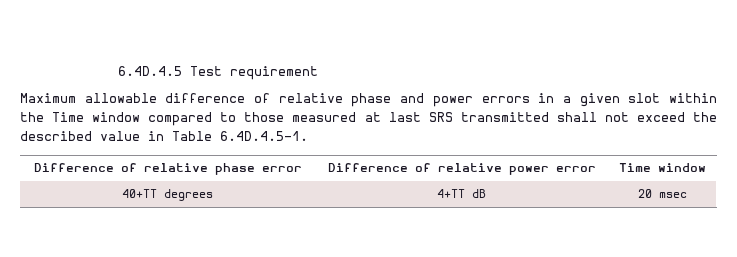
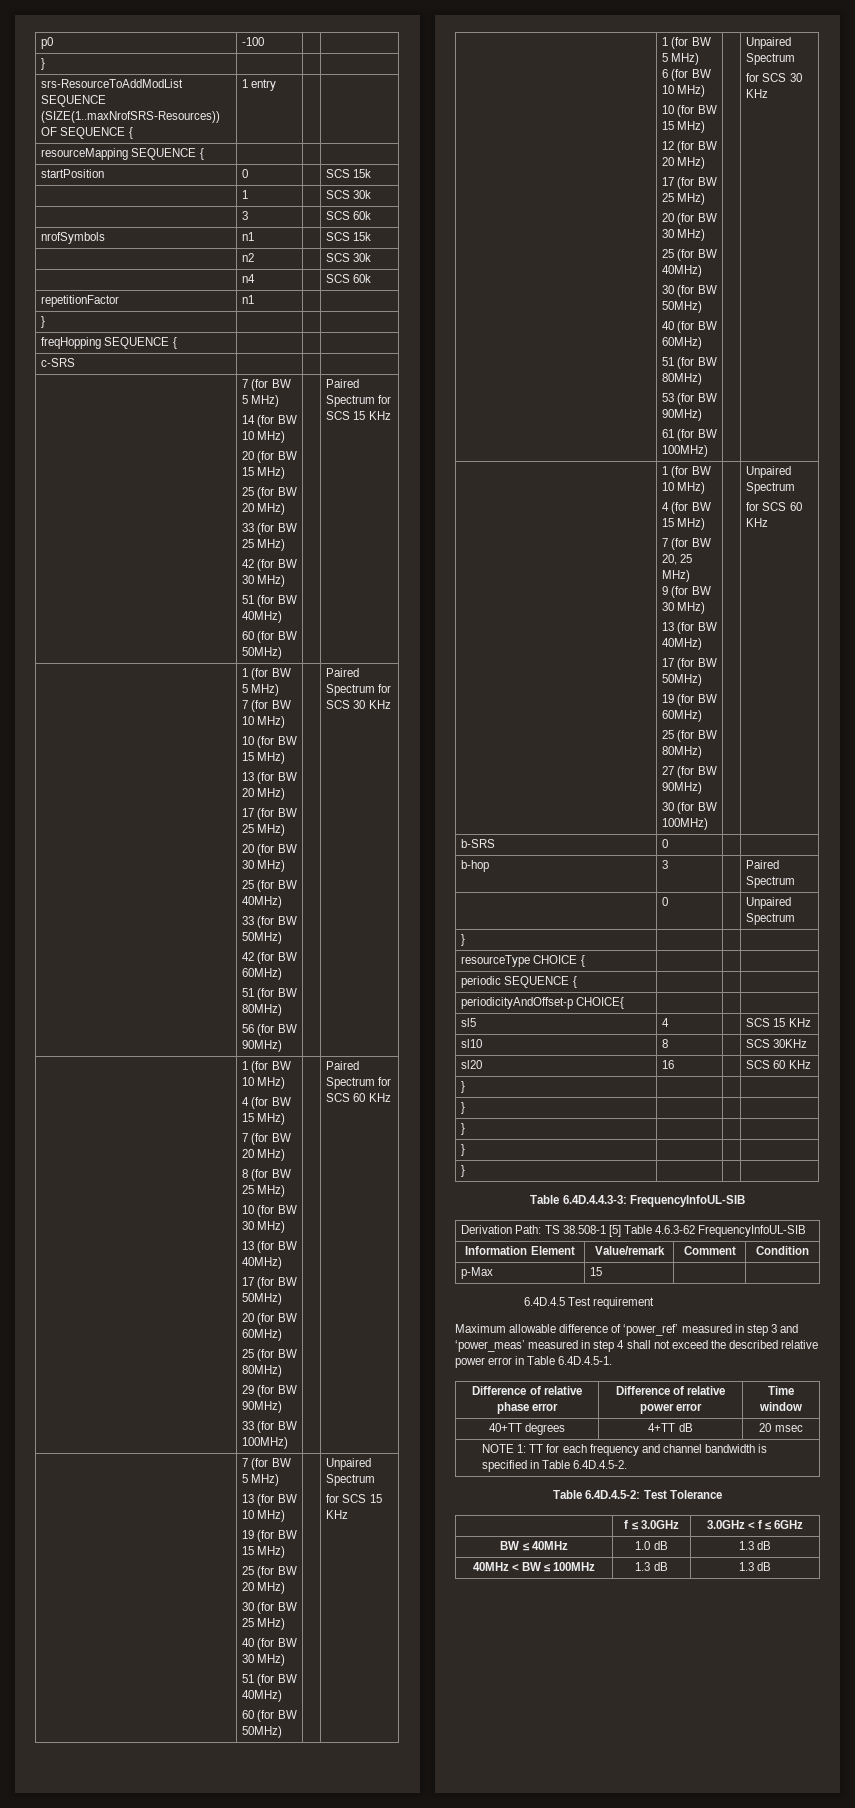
+ p0 | -100 | |
+ } | | |
+ srs-ResourceToAddModList SEQUENCE (SIZE(1..maxNrofSRS-Resources)) OF SEQUENCE { | 1 entry | |
+ resourceMapping SEQUENCE { | | |
+ startPosition | 0 | | SCS 15k
+ | 1 | | SCS 30k
+ | 3 | | SCS 60k
+ nrofSymbols | n1 | | SCS 15k
+ | n2 | | SCS 30k
+ | n4 | | SCS 60k
+ repetitionFactor | n1 | |
+ } | | |
+ freqHopping SEQUENCE { | | |
+ c-SRS | | |
+ | 7 (for BW 5 MHz)
+ 14 (for BW 10 MHz)
+ 20 (for BW 15 MHz)
+ 25 (for BW 20 MHz)
+ 33 (for BW 25 MHz)
+ 42 (for BW 30 MHz)
+ 51 (for BW 40MHz)
+ 60 (for BW 50MHz) | | Paired Spectrum for SCS 15 KHz
+ | 1 (for BW 5 MHz)
+ 7 (for BW 10 MHz)
+ 10 (for BW 15 MHz)
+ 13 (for BW 20 MHz)
+ 17 (for BW 25 MHz)
+ 20 (for BW 30 MHz)
+ 25 (for BW 40MHz)
+ 33 (for BW 50MHz)
+ 42 (for BW 60MHz)
+ 51 (for BW 80MHz)
+ 56 (for BW 90MHz) | | Paired Spectrum for SCS 30 KHz
+ | 1 (for BW 10 MHz)
+ 4 (for BW 15 MHz)
+ 7 (for BW 20 MHz)
+ 8 (for BW 25 MHz)
+ 10 (for BW 30 MHz)
+ 13 (for BW 40MHz)
+ 17 (for BW 50MHz)
+ 20 (for BW 60MHz)
+ 25 (for BW 80MHz)
+ 29 (for BW 90MHz)
+ 33 (for BW 100MHz) | | Paired Spectrum for SCS 60 KHz
+ | 7 (for BW 5 MHz)
+ 13 (for BW 10 MHz)
+ 19 (for BW 15 MHz)
+ 25 (for BW 20 MHz)
+ 30 (for BW 25 MHz)
+ 40 (for BW 30 MHz)
+ 51 (for BW 40MHz)
+ 60 (for BW 50MHz) | | Unpaired Spectrum
+ for SCS 15 KHz
+ | 1 (for BW 5 MHz)
+ 6 (for BW 10 MHz)
+ 10 (for BW 15 MHz)
+ 12 (for BW 20 MHz)
+ 17 (for BW 25 MHz)
+ 20 (for BW 30 MHz)
+ 25 (for BW 40MHz)
+ 30 (for BW 50MHz)
+ 40 (for BW 60MHz)
+ 51 (for BW 80MHz)
+ 53 (for BW 90MHz)
+ 61 (for BW 100MHz) | | Unpaired Spectrum
+ for SCS 30 KHz
+ | 1 (for BW 10 MHz)
+ 4 (for BW 15 MHz)
+ 7 (for BW 20, 25 MHz)
+ 9 (for BW 30 MHz)
+ 13 (for BW 40MHz)
+ 17 (for BW 50MHz)
+ 19 (for BW 60MHz)
+ 25 (for BW 80MHz)
+ 27 (for BW 90MHz)
+ 30 (for BW 100MHz) | | Unpaired Spectrum
+ for SCS 60 KHz
+ b-SRS | 0 | |
+ b-hop | 3 | | Paired Spectrum
+ | 0 | | Unpaired Spectrum
+ } | | |
+ resourceType CHOICE { | | |
+ periodic SEQUENCE { | | |
+ periodicityAndOffset-p CHOICE{ | | |
+ sl5 | 4 | | SCS 15 KHz
+ sl10 | 8 | | SCS 30KHz
+ sl20 | 16 | | SCS 60 KHz
+ } | | |
+ } | | |
+ } | | |
+ } | | |
+ } | | |
+ Table 6.4D.4.4.3-3: FrequencyInfoUL-SIB
+ Derivation Path: TS 38.508-1 [5] Table 4.6.3-62 FrequencyInfoUL-SIB
+ Information Element | Value/remark | Comment | Condition
+ p-Max | 15 | |
- Maximum allowable difference of relative phase and power errors in a given slot within the Time window compared to those measured at last SRS transmitted shall not exceed the described value in Table 6.4D.4.5-1.
+ Maximum allowable difference of ‘power_ref’ measured in step 3 and ‘power_meas’ measured in step 4 shall not exceed the described relative power error in Table 6.4D.4.5-1.
+ NOTE 1: TT for each frequency and channel bandwidth is specified in Table 6.4D.4.5-2.
+ Table 6.4D.4.5-2: Test Tolerance
+ | f ≤ 3.0GHz | 3.0GHz < f ≤ 6GHz
+ BW ≤ 40MHz | 1.0 dB | 1.3 dB
+ 40MHz < BW ≤ 100MHz | 1.3 dB | 1.3 dB

